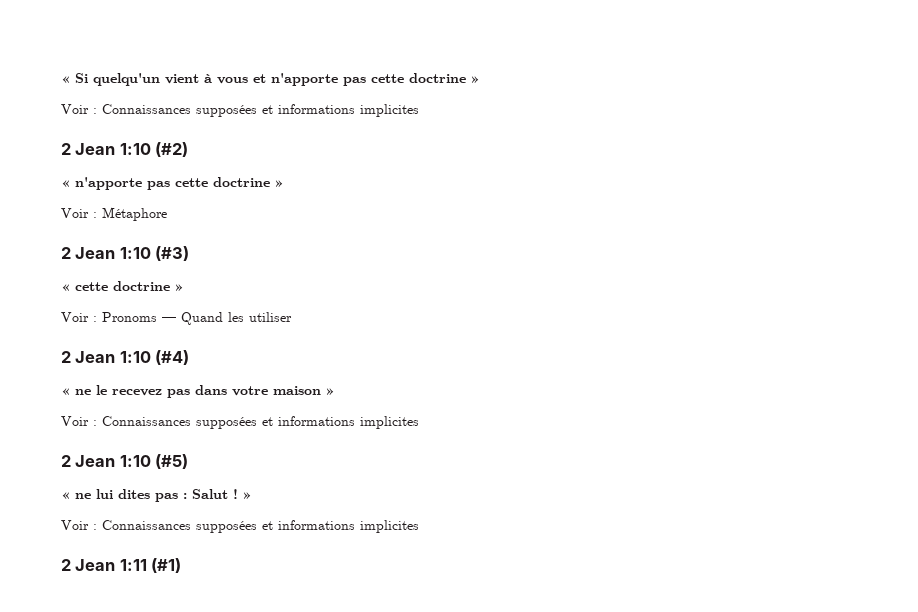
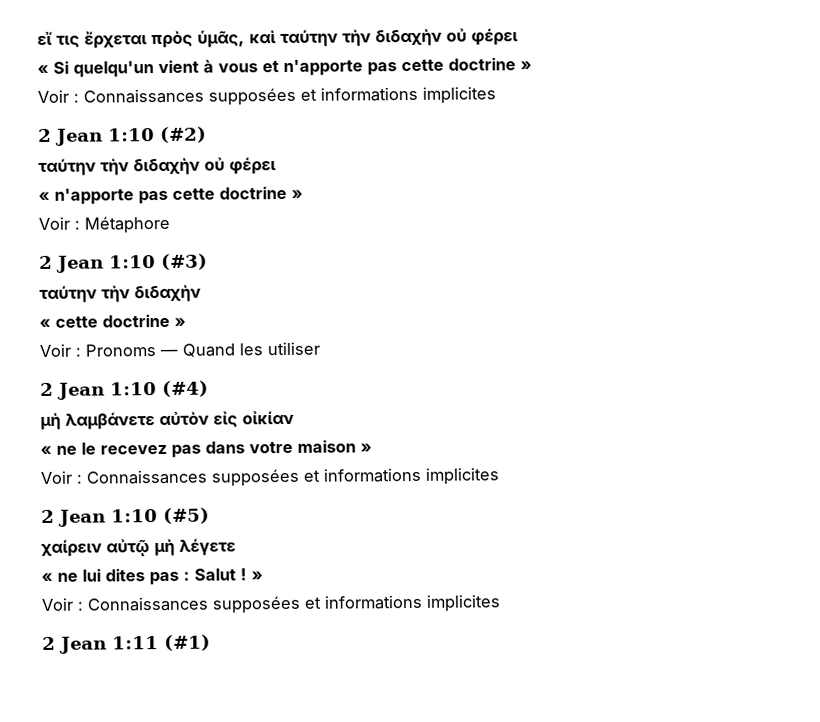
+ εἴ τις ἔρχεται πρὸς ὑμᾶς, καὶ ταύτην τὴν διδαχὴν οὐ φέρει
  2 Jean 1:10 (#2)
+ ταύτην τὴν διδαχὴν οὐ φέρει
  2 Jean 1:10 (#3)
+ ταύτην τὴν διδαχὴν
+ μὴ λαμβάνετε αὐτὸν εἰς οἰκίαν
+ χαίρειν αὐτῷ μὴ λέγετε

